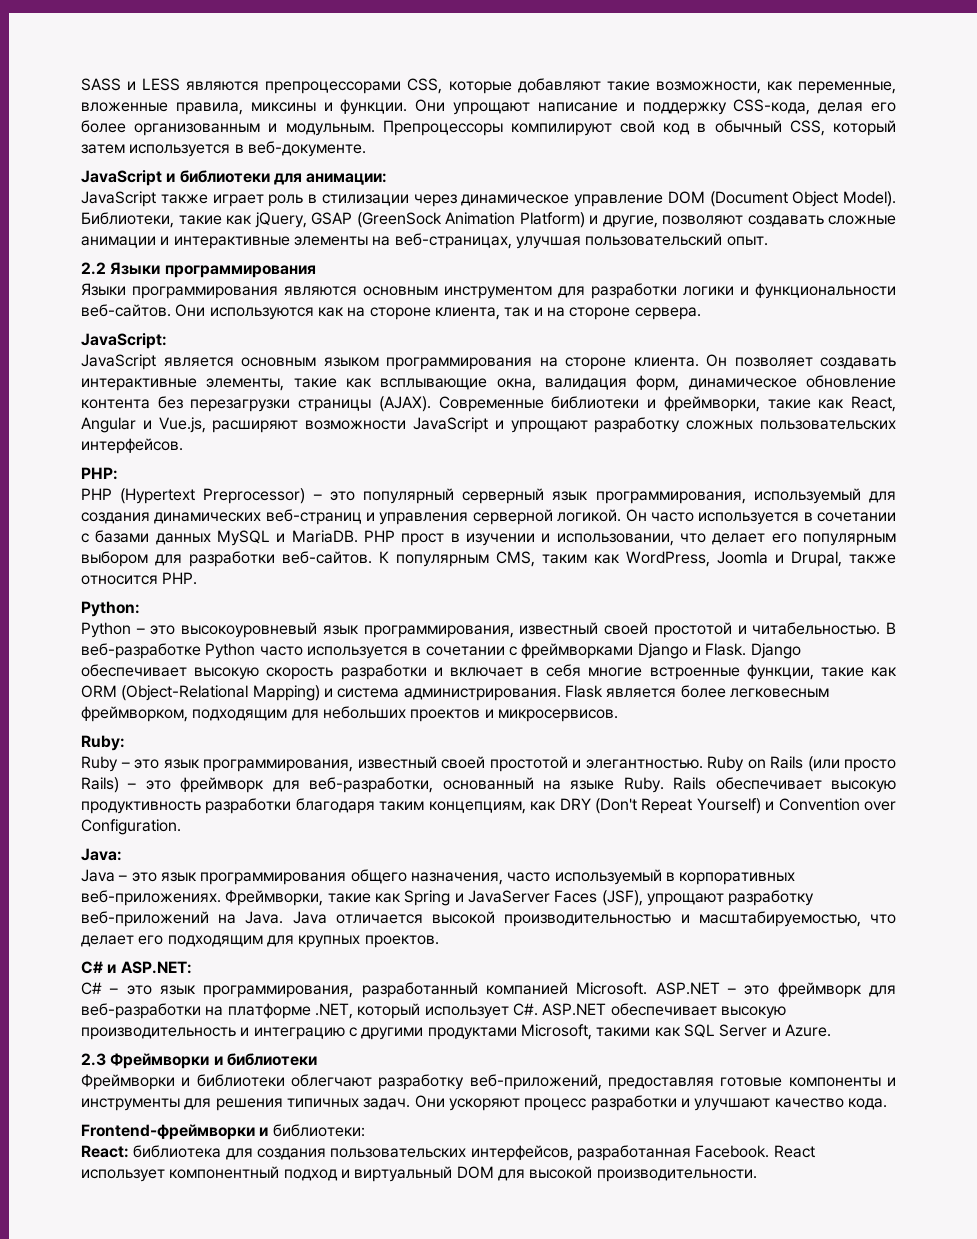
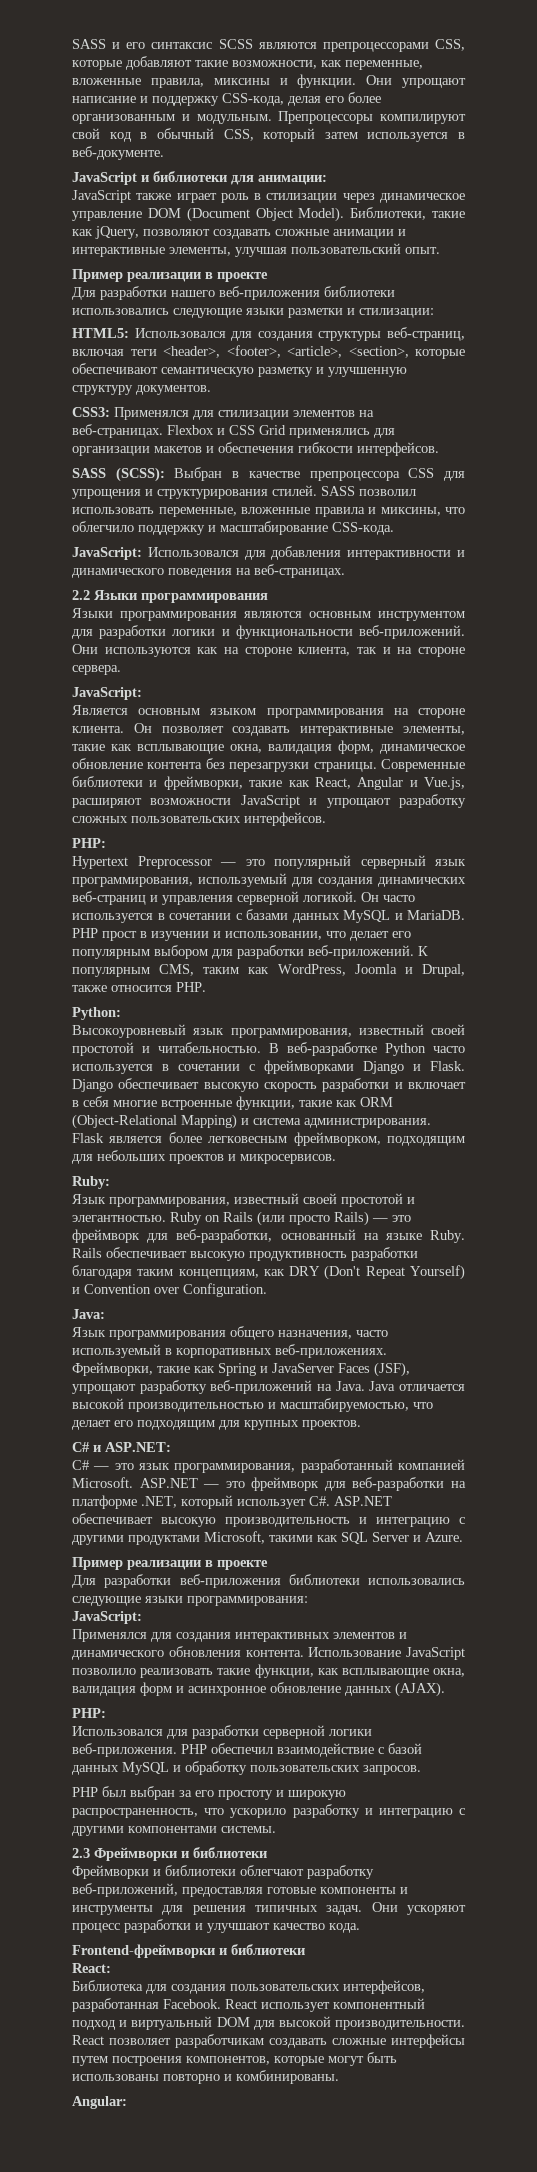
- SASS и LESS являются препроцессорами CSS, которые добавляют такие возможности, как переменные, вложенные правила, миксины и функции.
+ SASS и его синтаксис SCSS являются препроцессорами CSS, которые добавляют такие возможности, как переменные, вложенные правила, миксины и функции.
- Библиотеки, такие как jQuery, GSAP (GreenSock Animation Platform) и другие, позволяют создавать сложные анимации и интерактивные элементы на веб-страницах, улучшая пользовательский опыт.
+ Библиотеки, такие как jQuery, позволяют создавать сложные анимации и интерактивные элементы, улучшая пользовательский опыт.
+ Пример реализации в проекте
+ Для разработки нашего веб-приложения библиотеки использовались следующие языки разметки и стилизации:
+ HTML5: Использовался для создания структуры веб-страниц, включая теги <header>, <footer>, <article>, <section>, которые обеспечивают семантическую разметку и улучшенную структуру документов.
+ CSS3: Применялся для стилизации элементов на веб-страницах. Flexbox и CSS Grid применялись для организации макетов и обеспечения гибкости интерфейсов.
+ SASS (SCSS): Выбран в качестве препроцессора CSS для упрощения и структурирования стилей. SASS позволил использовать переменные, вложенные правила и миксины, что облегчило поддержку и масштабирование CSS-кода.
+ JavaScript: Использовался для добавления интерактивности и динамического поведения на веб-страницах.
- Языки программирования являются основным инструментом для разработки логики и функциональности веб-сайтов.
+ Языки программирования являются основным инструментом для разработки логики и функциональности веб-приложений.
- JavaScript является основным языком программирования на стороне клиента.
+ Является основным языком программирования на стороне клиента.
- Он позволяет создавать интерактивные элементы, такие как всплывающие окна, валидация форм, динамическое обновление контента без перезагрузки страницы (AJAX).
+ Он позволяет создавать интерактивные элементы, такие как всплывающие окна, валидация форм, динамическое обновление контента без перезагрузки страницы.
- PHP (Hypertext Preprocessor) – это популярный серверный язык программирования, используемый для создания динамических веб-страниц и управления серверной логикой.
+ Hypertext Preprocessor — это популярный серверный язык программирования, используемый для создания динамических веб-страниц и управления серверной логикой.
- PHP прост в изучении и использовании, что делает его популярным выбором для разработки веб-сайтов.
+ PHP прост в изучении и использовании, что делает его популярным выбором для разработки веб-приложений.
- Python – это высокоуровневый язык программирования, известный своей простотой и читабельностью.
+ Высокоуровневый язык программирования, известный своей простотой и читабельностью.
- Ruby – это язык программирования, известный своей простотой и элегантностью.
+ Язык программирования, известный своей простотой и элегантностью.
- Ruby on Rails (или просто Rails) – это фреймворк для веб-разработки, основанный на языке Ruby.
+ Ruby on Rails (или просто Rails) — это фреймворк для веб-разработки, основанный на языке Ruby.
- Java – это язык программирования общего назначения, часто используемый в корпоративных веб-приложениях.
+ Язык программирования общего назначения, часто используемый в корпоративных веб-приложениях.
- C# – это язык программирования, разработанный компанией Microsoft.
+ C# — это язык программирования, разработанный компанией Microsoft.
- ASP.NET – это фреймворк для веб-разработки на платформе .NET, который использует C#. ASP.NET обеспечивает высокую производительность и интеграцию с другими продуктами Microsoft, такими как SQL Server и Azure.
+ ASP.NET — это фреймворк для веб-разработки на платформе .NET, который использует C#. ASP.NET обеспечивает высокую производительность и интеграцию с другими продуктами Microsoft, такими как SQL Server и Azure.
+ Пример реализации в проекте
+ Для разработки веб-приложения библиотеки использовались следующие языки программирования:
+ JavaScript:
+ Применялся для создания интерактивных элементов и динамического обновления контента. Использование JavaScript позволило реализовать такие функции, как всплывающие окна, валидация форм и асинхронное обновление данных (AJAX).
+ PHP:
+ Использовался для разработки серверной логики веб-приложения. PHP обеспечил взаимодействие с базой данных MySQL и обработку пользовательских запросов.
+ PHP был выбран за его простоту и широкую распространенность, что ускорило разработку и интеграцию с другими компонентами системы.
- Frontend-фреймворки и библиотеки:
+ Frontend-фреймворки и библиотеки
- React: библиотека для создания пользовательских интерфейсов, разработанная Facebook.
+ React:
+ Библиотека для создания пользовательских интерфейсов, разработанная Facebook.
+ React позволяет разработчикам создавать сложные интерфейсы путем построения компонентов, которые могут быть использованы повторно и комбинированы.
+ Angular:

